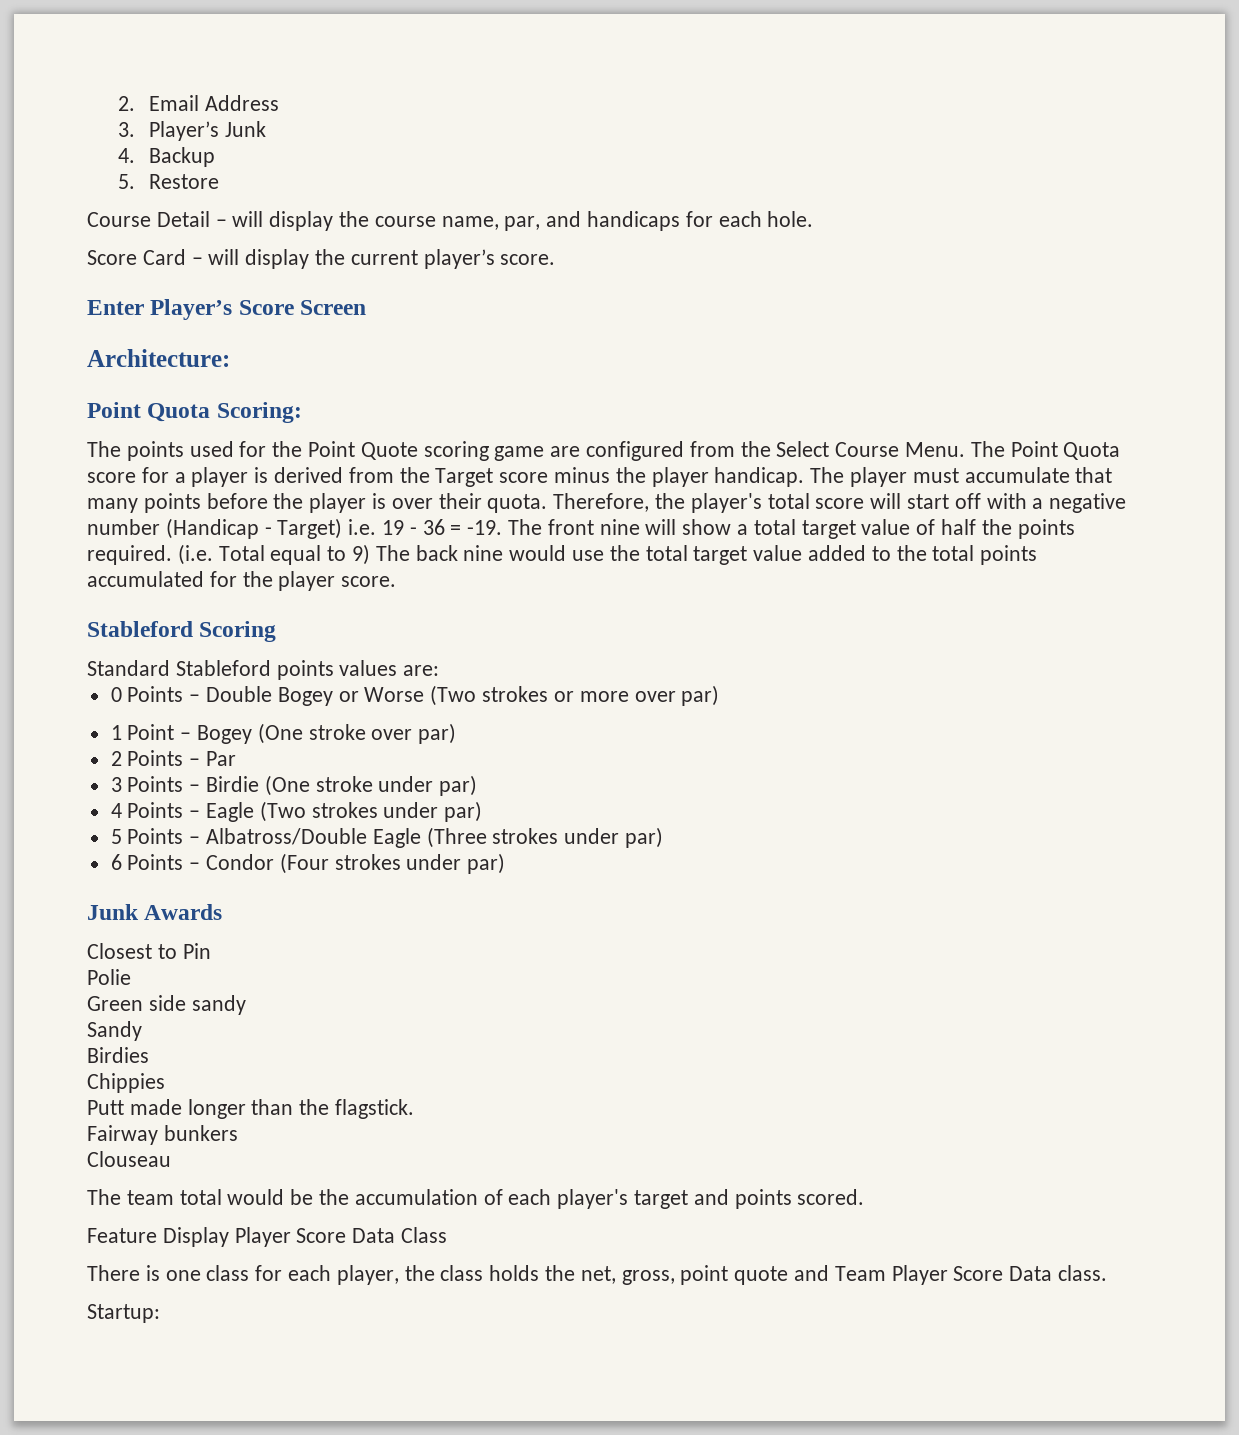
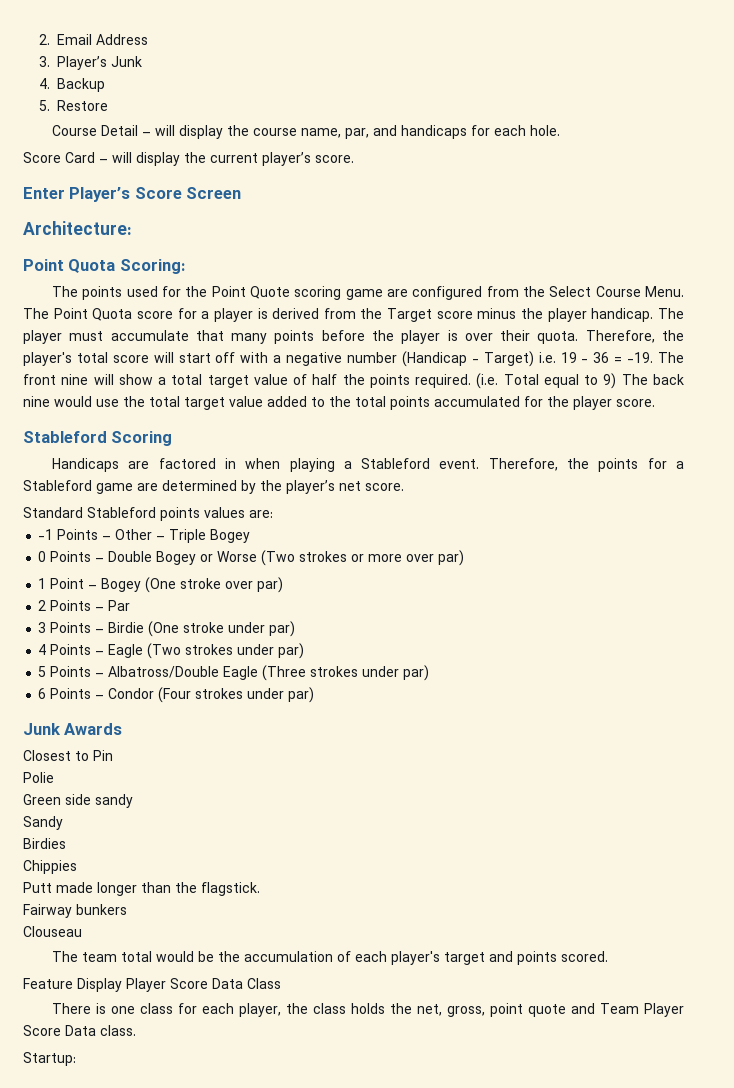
+ Handicaps are factored in when playing a Stableford event. Therefore, the points for a Stableford game are determined by the player’s net score.
+ -1 Points – Other – Triple Bogey

